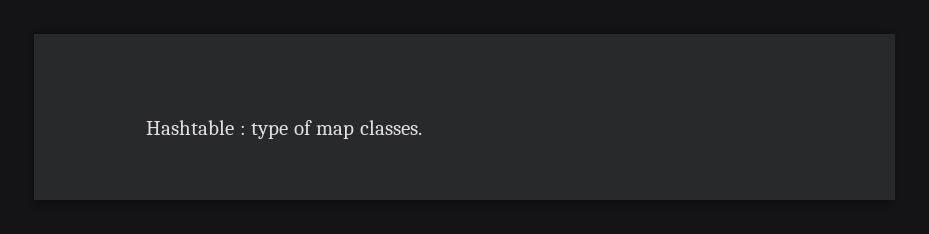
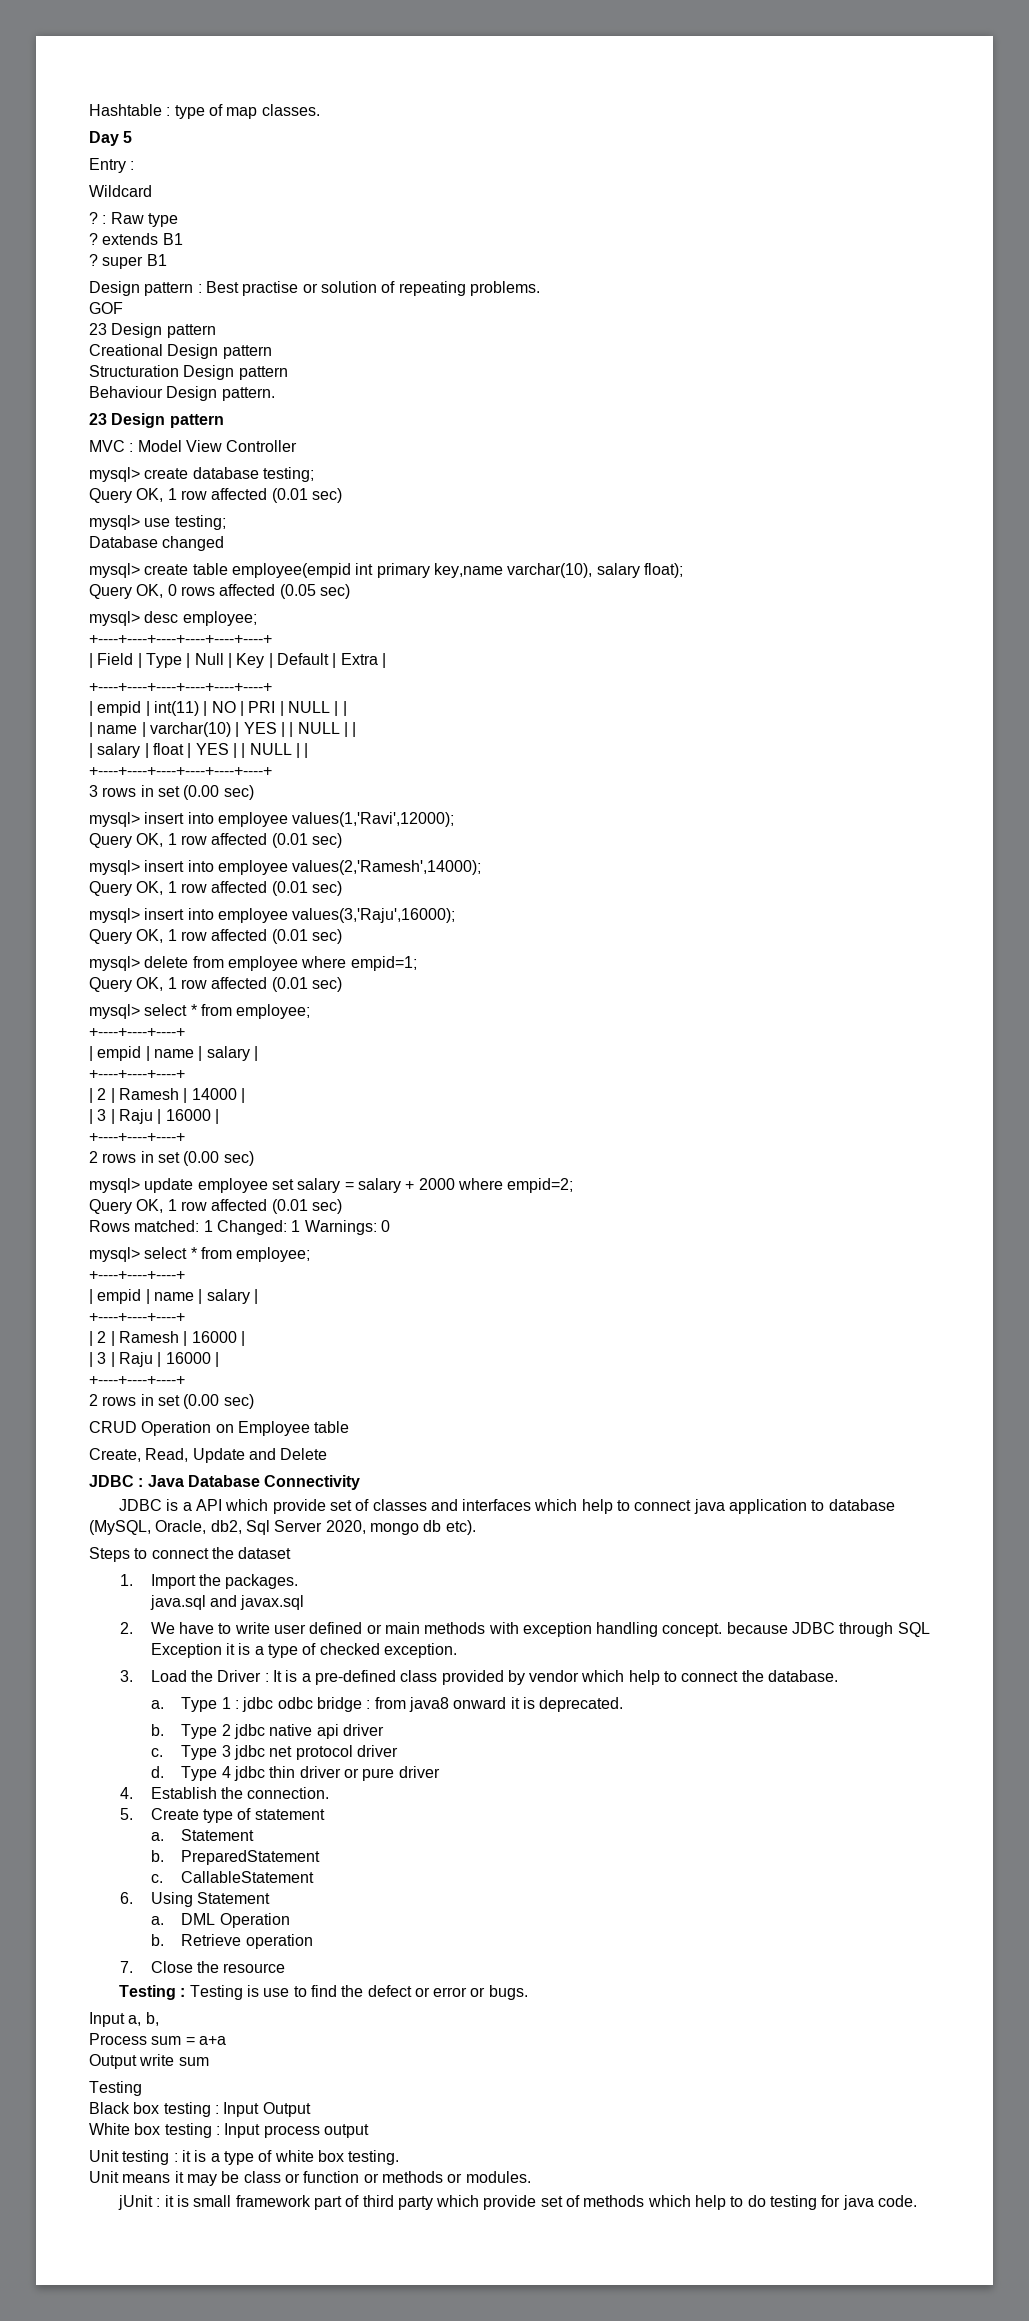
+ Day 5
+ Entry :
+ Wildcard
+ ? : Raw type
+ ? extends B1
+ ? super B1
+ Design pattern : Best practise or solution of repeating problems.
+ GOF
+ 23 Design pattern
+ Creational Design pattern
+ Structuration Design pattern
+ Behaviour Design pattern.
+ 23 Design pattern
+ MVC : Model View Controller
+ mysql> create database testing;
+ Query OK, 1 row affected (0.01 sec)
+ mysql> use testing;
+ Database changed
+ mysql> create table employee(empid int primary key,name varchar(10), salary float);
+ Query OK, 0 rows affected (0.05 sec)
+ mysql> desc employee;
+ +----+----+----+----+----+----+
+ | Field | Type | Null | Key | Default | Extra |
+ +----+----+----+----+----+----+
+ | empid | int(11) | NO | PRI | NULL | |
+ | name | varchar(10) | YES | | NULL | |
+ | salary | float | YES | | NULL | |
+ +----+----+----+----+----+----+
+ 3 rows in set (0.00 sec)
+ mysql> insert into employee values(1,'Ravi',12000);
+ Query OK, 1 row affected (0.01 sec)
+ mysql> insert into employee values(2,'Ramesh',14000);
+ Query OK, 1 row affected (0.01 sec)
+ mysql> insert into employee values(3,'Raju',16000);
+ Query OK, 1 row affected (0.01 sec)
+ mysql> delete from employee where empid=1;
+ Query OK, 1 row affected (0.01 sec)
+ mysql> select * from employee;
+ +----+----+----+
+ | empid | name | salary |
+ +----+----+----+
+ | 2 | Ramesh | 14000 |
+ | 3 | Raju | 16000 |
+ +----+----+----+
+ 2 rows in set (0.00 sec)
+ mysql> update employee set salary = salary + 2000 where empid=2;
+ Query OK, 1 row affected (0.01 sec)
+ Rows matched: 1 Changed: 1 Warnings: 0
+ mysql> select * from employee;
+ +----+----+----+
+ | empid | name | salary |
+ +----+----+----+
+ | 2 | Ramesh | 16000 |
+ | 3 | Raju | 16000 |
+ +----+----+----+
+ 2 rows in set (0.00 sec)
+ CRUD Operation on Employee table
+ Create, Read, Update and Delete
+ JDBC : Java Database Connectivity
+ JDBC is a API which provide set of classes and interfaces which help to connect java application to database (MySQL, Oracle, db2, Sql Server 2020, mongo db etc).
+ Steps to connect the dataset
+ 1. Import the packages.
+ java.sql and javax.sql
+ 2. We have to write user defined or main methods with exception handling concept. because JDBC through SQL Exception it is a type of checked exception.
+ 3. Load the Driver : It is a pre-defined class provided by vendor which help to connect the database.
+ a. Type 1 : jdbc odbc bridge : from java8 onward it is deprecated.
+ b. Type 2 jdbc native api driver
+ c. Type 3 jdbc net protocol driver
+ d. Type 4 jdbc thin driver or pure driver
+ 4. Establish the connection.
+ 5. Create type of statement
+ a. Statement
+ b. PreparedStatement
+ c. CallableStatement
+ 6. Using Statement
+ a. DML Operation
+ b. Retrieve operation
+ 7. Close the resource
+ Testing : Testing is use to find the defect or error or bugs.
+ Input a, b,
+ Process sum = a+a
+ Output write sum
+ Testing
+ Black box testing : Input Output
+ White box testing : Input process output
+ Unit testing : it is a type of white box testing.
+ Unit means it may be class or function or methods or modules.
+ jUnit : it is small framework part of third party which provide set of methods which help to do testing for java code.

